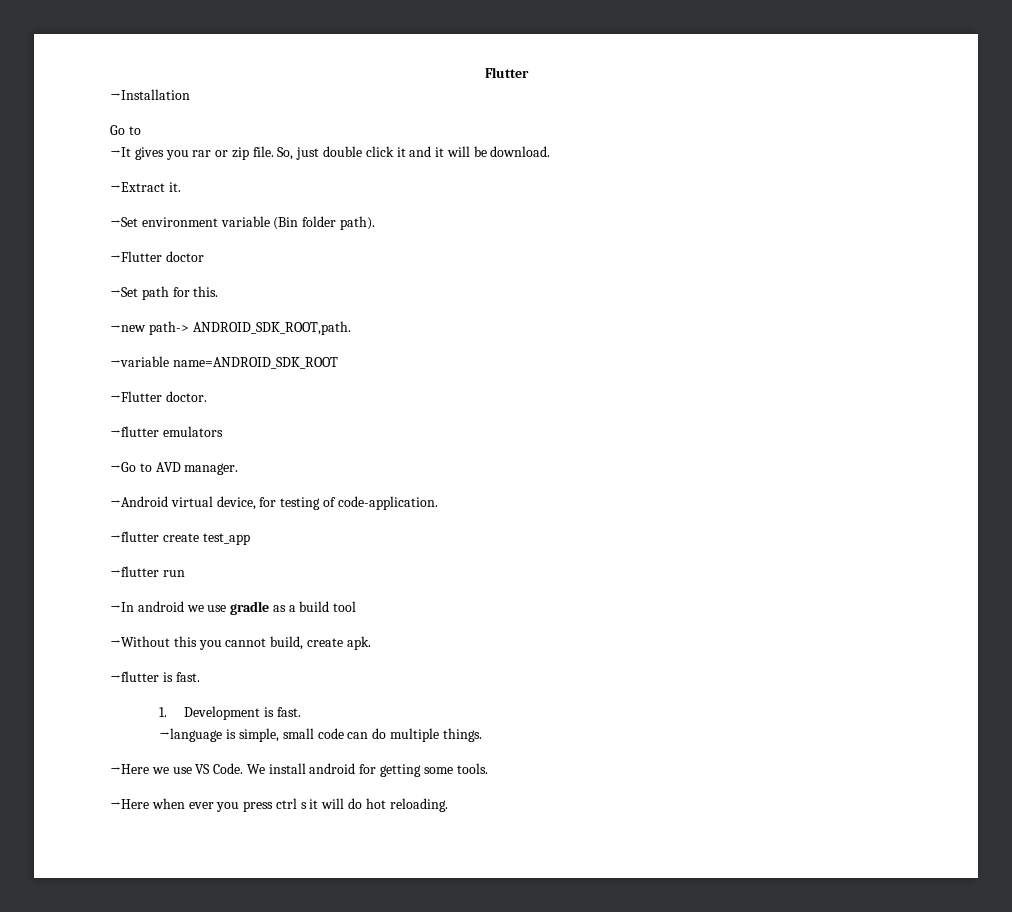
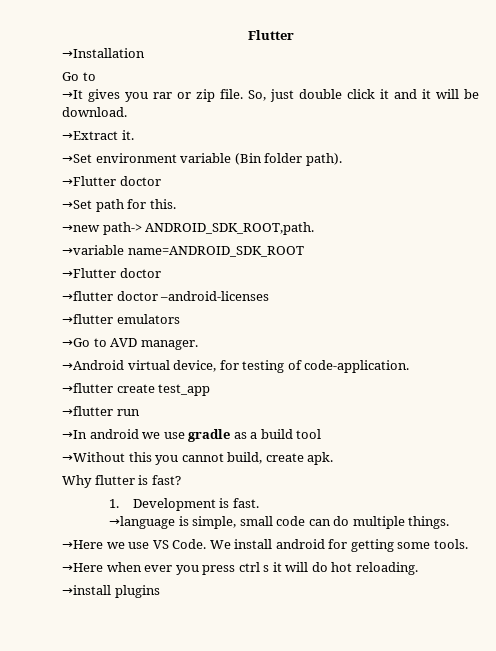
  →variable name=ANDROID_SDK_ROOT
- →Flutter doctor.
+ →Flutter doctor
+ →flutter doctor –android-licenses
- →flutter is fast.
+ Why flutter is fast?
+ →install plugins

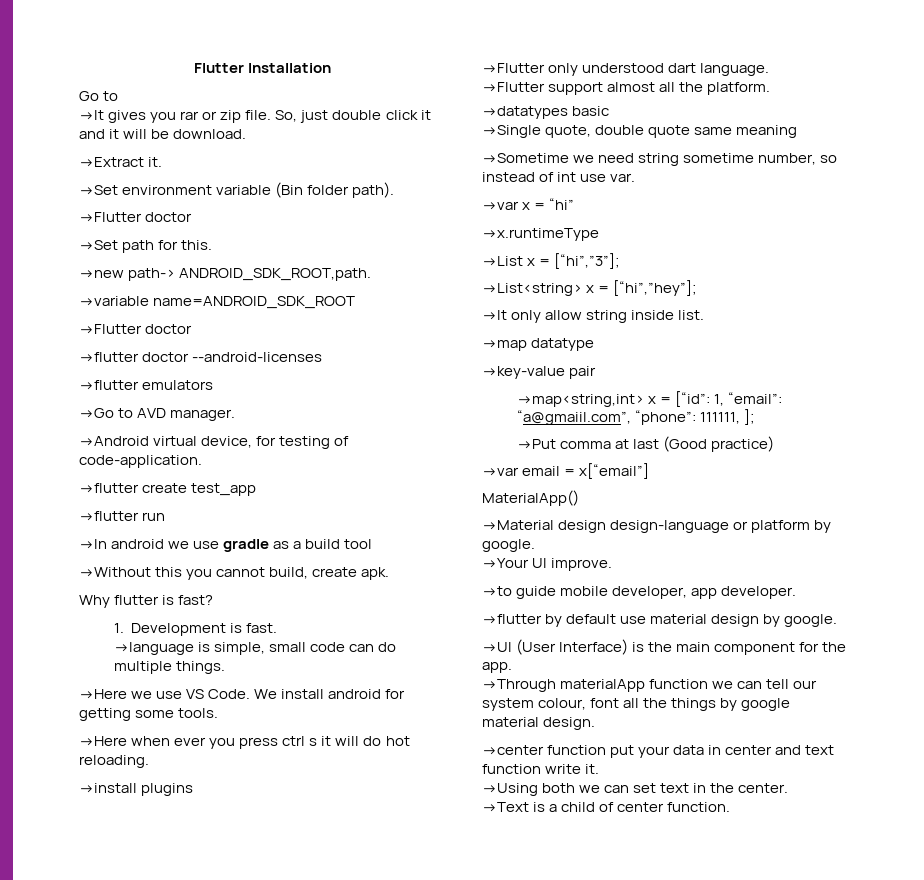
- Flutter
- →Installation
+ Flutter Installation
- →flutter doctor –android-licenses
+ →flutter doctor --android-licenses
+ →Flutter only understood dart language.
+ →Flutter support almost all the platform.
+ →datatypes basic
+ →Single quote, double quote same meaning
+ →Sometime we need string sometime number, so instead of int use var.
+ →var x = “hi”
+ →x.runtimeType
+ →List x = [“hi”,”3”];
+ →List<string> x = [“hi”,”hey”];
+ →It only allow string inside list.
+ →map datatype
+ →key-value pair
+ →map<string,int> x = [“id”: 1, “email”: “a@gmaiil.com”, “phone”: 111111, ];
+ →Put comma at last (Good practice)
+ →var email = x[“email”]
+ MaterialApp()
+ →Material design design-language or platform by google.
+ →Your UI improve.
+ →to guide mobile developer, app developer.
+ →flutter by default use material design by google.
+ →UI (User Interface) is the main component for the app.
+ →Through materialApp function we can tell our system colour, font all the things by google material design.
+ →center function put your data in center and text function write it.
+ →Using both we can set text in the center.
+ →Text is a child of center function.

